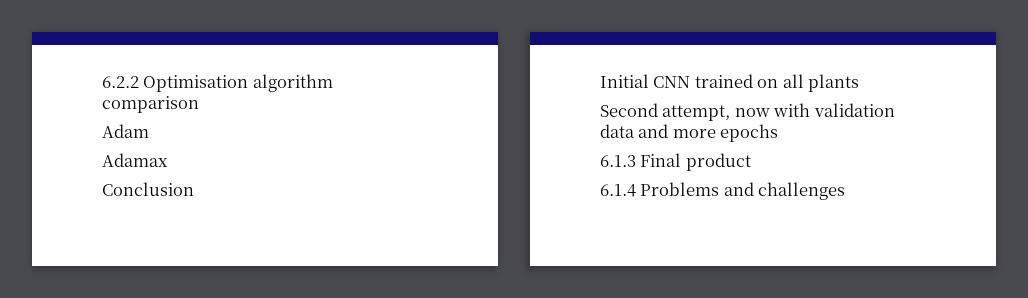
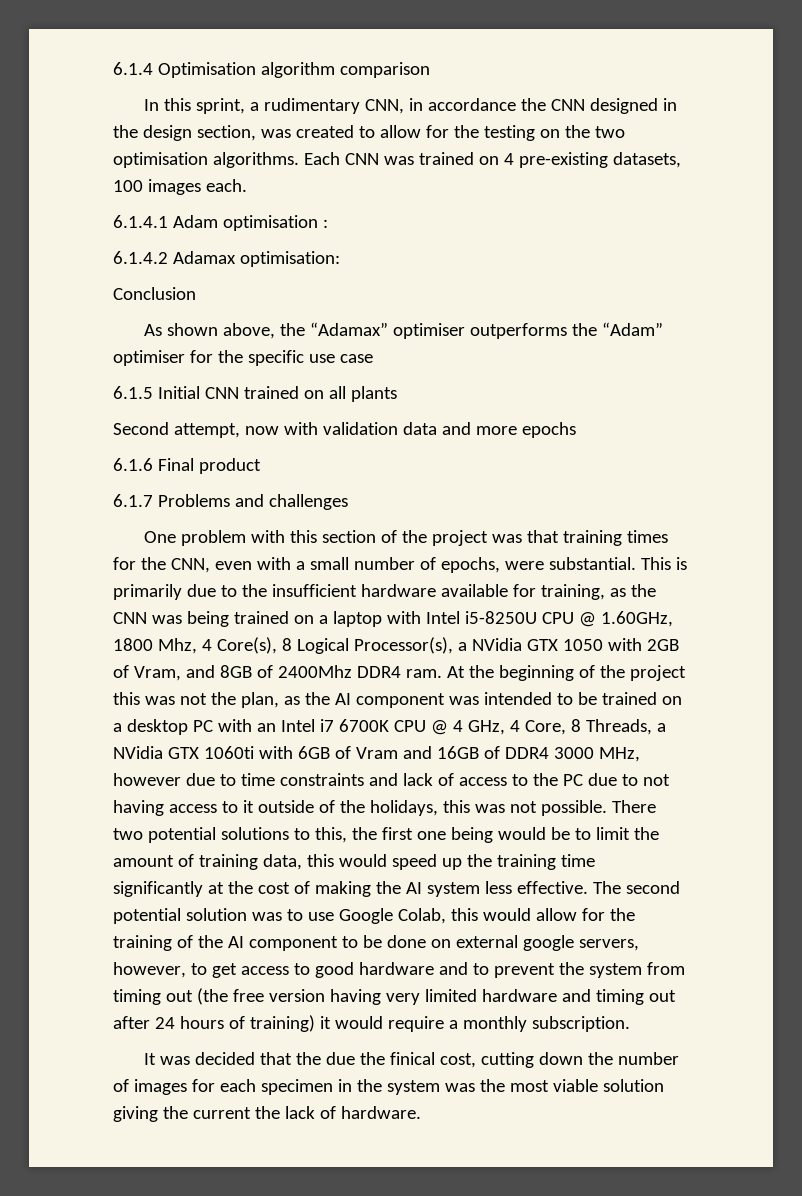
- 6.2.2 Optimisation algorithm comparison
+ 6.1.4 Optimisation algorithm comparison
- Adam
- Adamax
+ In this sprint, a rudimentary CNN, in accordance the CNN designed in the design section, was created to allow for the testing on the two optimisation algorithms. Each CNN was trained on 4 pre-existing datasets, 100 images each.
+ 6.1.4.1 Adam optimisation :
+ 6.1.4.2 Adamax optimisation:
- Initial CNN trained on all plants
+ As shown above, the “Adamax” optimiser outperforms the “Adam” optimiser for the specific use case
+ 6.1.5 Initial CNN trained on all plants
- 6.1.3 Final product
+ 6.1.6 Final product
- 6.1.4 Problems and challenges
+ 6.1.7 Problems and challenges
+ One problem with this section of the project was that training times for the CNN, even with a small number of epochs, were substantial. This is primarily due to the insufficient hardware available for training, as the CNN was being trained on a laptop with Intel i5-8250U CPU @ 1.60GHz, 1800 Mhz, 4 Core(s), 8 Logical Processor(s), a NVidia GTX 1050 with 2GB of Vram, and 8GB of 2400Mhz DDR4 ram. At the beginning of the project this was not the plan, as the AI component was intended to be trained on a desktop PC with an Intel i7 6700K CPU @ 4 GHz, 4 Core, 8 Threads, a NVidia GTX 1060ti with 6GB of Vram and 16GB of DDR4 3000 MHz, however due to time constraints and lack of access to the PC due to not having access to it outside of the holidays, this was not possible. There two potential solutions to this, the first one being would be to limit the amount of training data, this would speed up the training time significantly at the cost of making the AI system less effective. The second potential solution was to use Google Colab, this would allow for the training of the AI component to be done on external google servers, however, to get access to good hardware and to prevent the system from timing out (the free version having very limited hardware and timing out after 24 hours of training) it would require a monthly subscription.
+ It was decided that the due the finical cost, cutting down the number of images for each specimen in the system was the most viable solution giving the current the lack of hardware.

